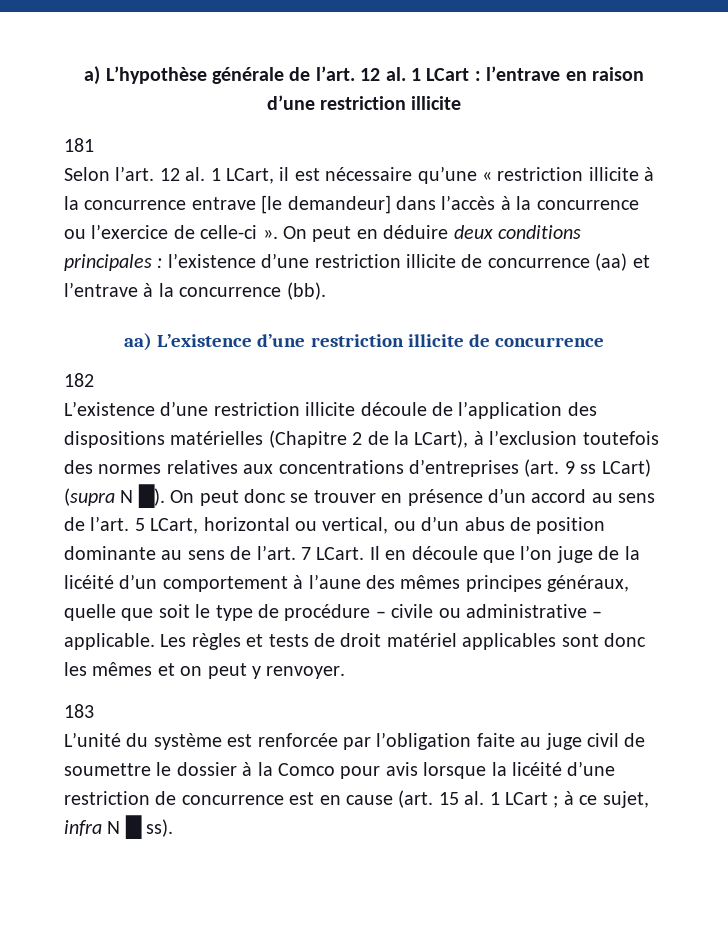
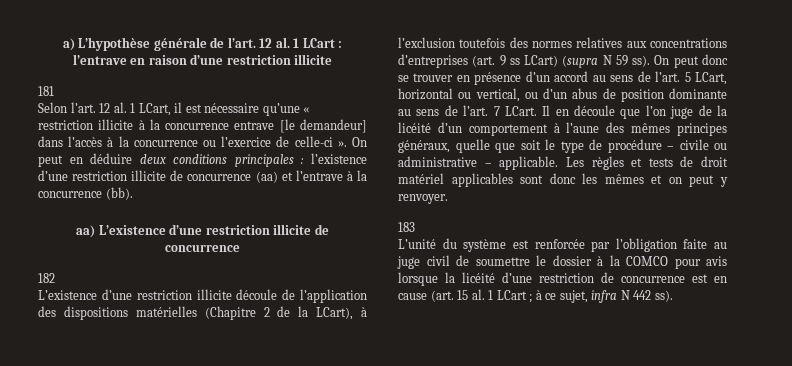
- L’existence d’une restriction illicite découle de l’application des dispositions matérielles (Chapitre 2 de la LCart), à l’exclusion toutefois des normes relatives aux concentrations d’entreprises (art. 9 ss LCart) (supra N █).
+ L’existence d’une restriction illicite découle de l’application des dispositions matérielles (Chapitre 2 de la LCart), à l’exclusion toutefois des normes relatives aux concentrations d’entreprises (art. 9 ss LCart) (supra N 59 ss).
- L’unité du système est renforcée par l’obligation faite au juge civil de soumettre le dossier à la Comco pour avis lorsque la licéité d’une restriction de concurrence est en cause (art. 15 al. 1 LCart ; à ce sujet, infra N █ ss).
+ L’unité du système est renforcée par l’obligation faite au juge civil de soumettre le dossier à la COMCO pour avis lorsque la licéité d’une restriction de concurrence est en cause (art. 15 al. 1 LCart ; à ce sujet, infra N 442 ss).

